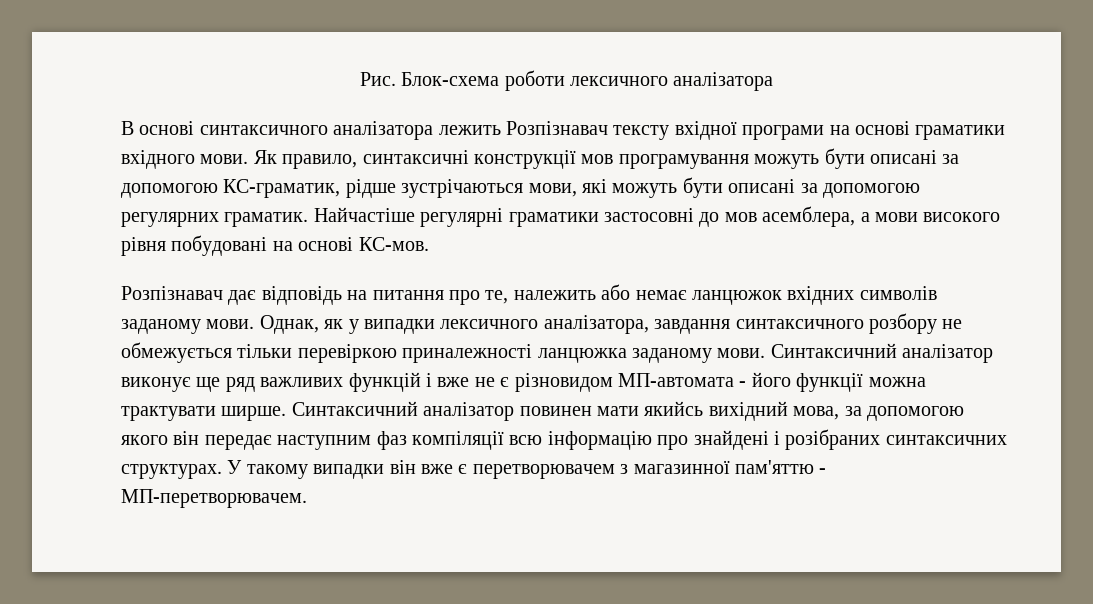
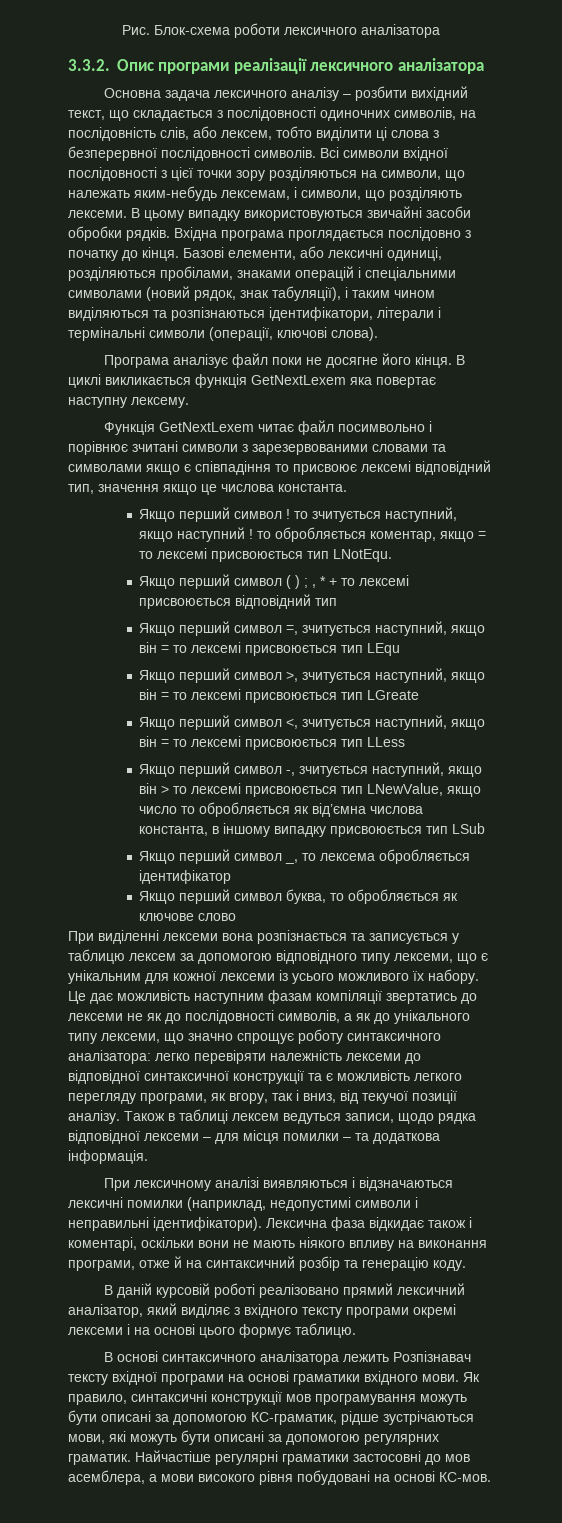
+ 3.3.2. Опис програми реалізації лексичного аналізатора
+ Основна задача лексичного аналізу – розбити вихідний текст, що складається з послідовності одиночних символів, на послідовність слів, або лексем, тобто виділити ці слова з безперервної послідовності символів. Всі символи вхідної послідовності з цієї точки зору розділяються на символи, що належать яким-небудь лексемам, і символи, що розділяють лексеми. В цьому випадку використовуються звичайні засоби обробки рядків. Вхiдна програма проглядається послідовно з початку до кінця. Базовi елементи, або лексичнi одиницi, роздiляються пробілами, знаками операцiй i спецiальними символами (новий рядок, знак табуляції), i таким чином видiляються та розпізнаються iдентифiкатори, лiтерали i термiнальнi символи (операцiї, ключові слова).
+ Програма аналізує файл поки не досягне його кінця. В циклі викликається функція GetNextLexem яка повертає наступну лексему.
+ Функція GetNextLexem читає файл посимвольно і порівнює зчитані символи з зарезервованими словами та символами якщо є співпадіння то присвоює лексемі відповідний тип, значення якщо це числова константа.
+ Якщо перший символ ! то зчитується наступний, якщо наступний ! то обробляється коментар, якщо = то лексемі присвоюється тип LNotEqu.
+ Якщо перший символ ( ) ; , * + то лексемі присвоюється відповідний тип
+ Якщо перший символ =, зчитується наступний, якщо він = то лексемі присвоюється тип LEqu
+ Якщо перший символ >, зчитується наступний, якщо він = то лексемі присвоюється тип LGreate
+ Якщо перший символ <, зчитується наступний, якщо він = то лексемі присвоюється тип LLess
+ Якщо перший символ -, зчитується наступний, якщо він > то лексемі присвоюється тип LNewValue, якщо число то обробляється як від’ємна числова константа, в іншому випадку присвоюється тип LSub
+ Якщо перший символ _, то лексема обробляється ідентифікатор
+ Якщо перший символ буква, то обробляється як ключове слово
+ При виділенні лексеми вона розпізнається та записується у таблицю лексем за допомогою відповідного типу лексеми, що є унікальним для кожної лексеми із усього можливого їх набору. Це дає можливість наступним фазам компiляції звертатись до лексеми не як до послідовності символів, а як до унікального типу лексеми, що значно спрощує роботу синтаксичного аналізатора: легко перевіряти належність лексеми до відповідної синтаксичної конструкції та є можливість легкого перегляду програми, як вгору, так і вниз, від текучої позиції аналізу. Також в таблиці лексем ведуться записи, щодо рядка відповідної лексеми – для місця помилки – та додаткова інформація.
+ При лексичному аналiзі виявляються i вiдзначаються лексичнi помилки (наприклад, недопустимi символи i неправильнi iдентифiкатори). Лексична фаза вiдкидає також i коментарi, оскiльки вони не мають нiякого впливу на виконання програми, отже й на синтаксичний розбір та генерацію коду.
+ В даній курсовій роботі реалізовано прямий лексичний аналізатор, який виділяє з вхідного тексту програми окремі лексеми і на основі цього формує таблицю.
- Розпізнавач дає відповідь на питання про те, належить або немає ланцюжок вхідних символів заданому мови. Однак, як у випадки лексичного аналізатора, завдання синтаксичного розбору не обмежується тільки перевіркою приналежності ланцюжка заданому мови. Синтаксичний аналізатор виконує ще ряд важливих функцій і вже не є різновидом МП-автомата - його функції можна трактувати ширше. Синтаксичний аналізатор повинен мати якийсь вихідний мова, за допомогою якого він передає наступним фаз компіляції всю інформацію про знайдені і розібраних синтаксичних структурах. У такому випадки він вже є перетворювачем з магазинної пам'яттю - МП-перетворювачем.

